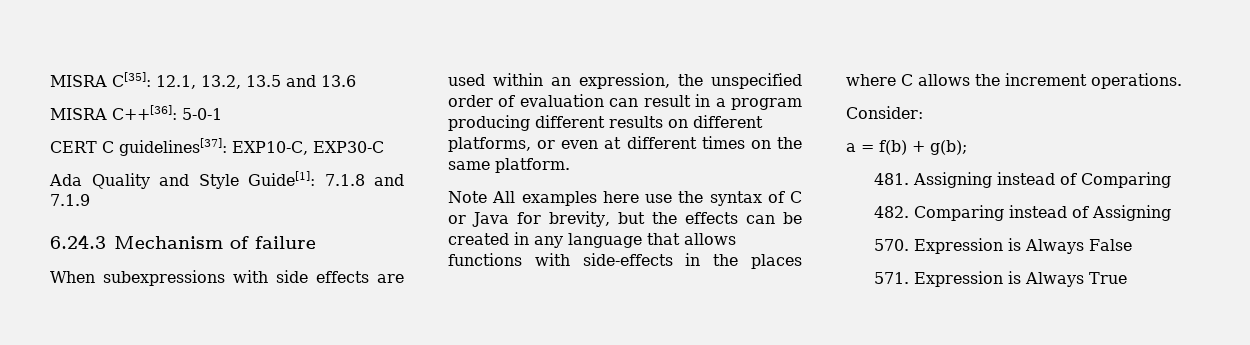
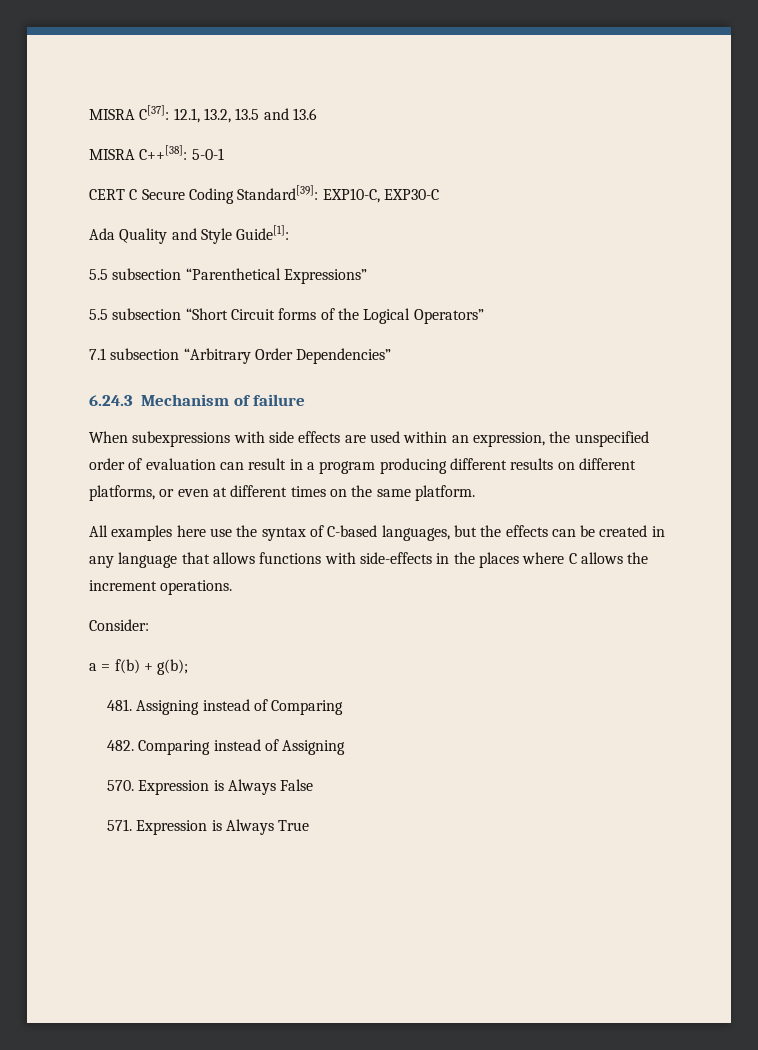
- MISRA C[35]: 12.1, 13.2, 13.5 and 13.6
+ MISRA C[37]: 12.1, 13.2, 13.5 and 13.6
- MISRA C++[36]: 5-0-1
+ MISRA C++[38]: 5-0-1
- CERT C guidelines[37]: EXP10-C, EXP30-C
+ CERT C Secure Coding Standard[39]: EXP10-C, EXP30-C
- Ada Quality and Style Guide[1]: 7.1.8 and 7.1.9
+ Ada Quality and Style Guide[1]:
+ 5.5 subsection “Parenthetical Expressions”
+ 5.5 subsection “Short Circuit forms of the Logical Operators”
+ 7.1 subsection “Arbitrary Order Dependencies”
- Note All examples here use the syntax of C or Java for brevity, but the effects can be created in any language that allows functions with side-effects in the places where C allows the increment operations.
+ All examples here use the syntax of C-based languages, but the effects can be created in any language that allows functions with side-effects in the places where C allows the increment operations.

